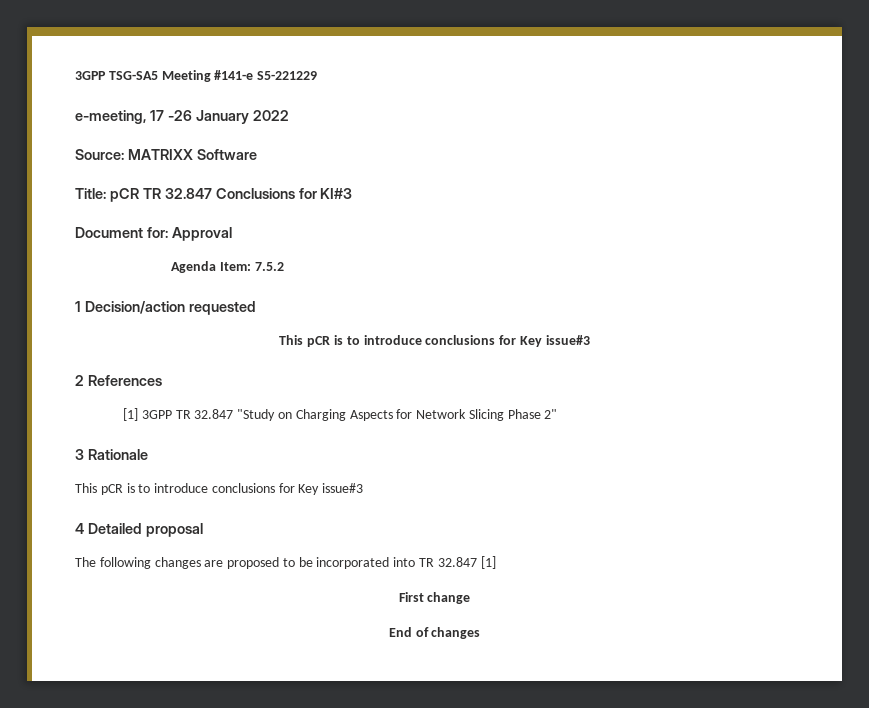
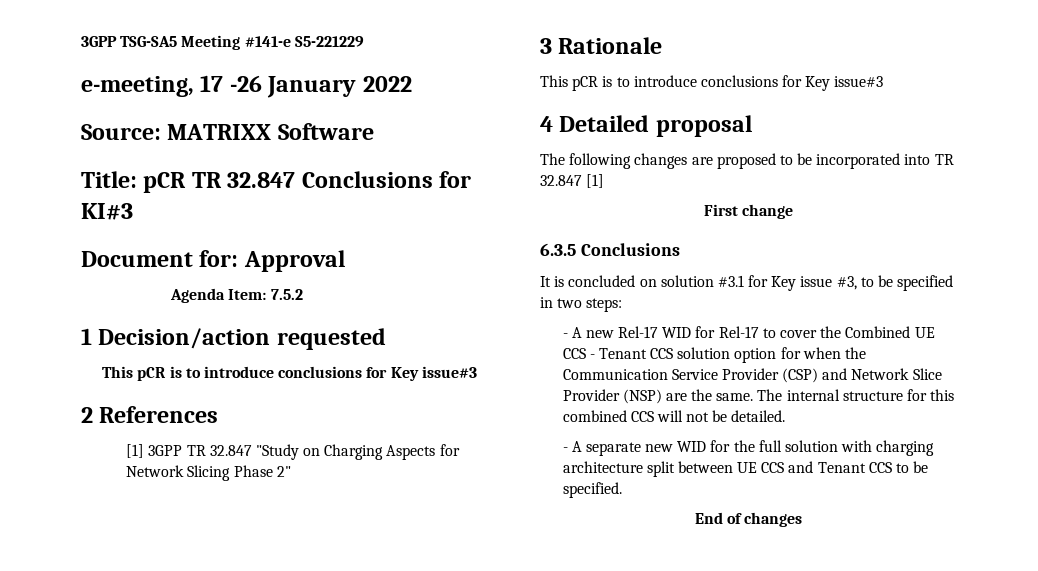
+ 6.3.5 Conclusions
+ It is concluded on solution #3.1 for Key issue #3, to be specified in two steps:
+ - A new Rel-17 WID for Rel-17 to cover the Combined UE CCS - Tenant CCS solution option for when the Communication Service Provider (CSP) and Network Slice Provider (NSP) are the same. The internal structure for this combined CCS will not be detailed.
+ - A separate new WID for the full solution with charging architecture split between UE CCS and Tenant CCS to be specified.

